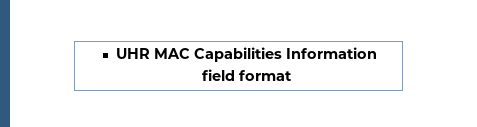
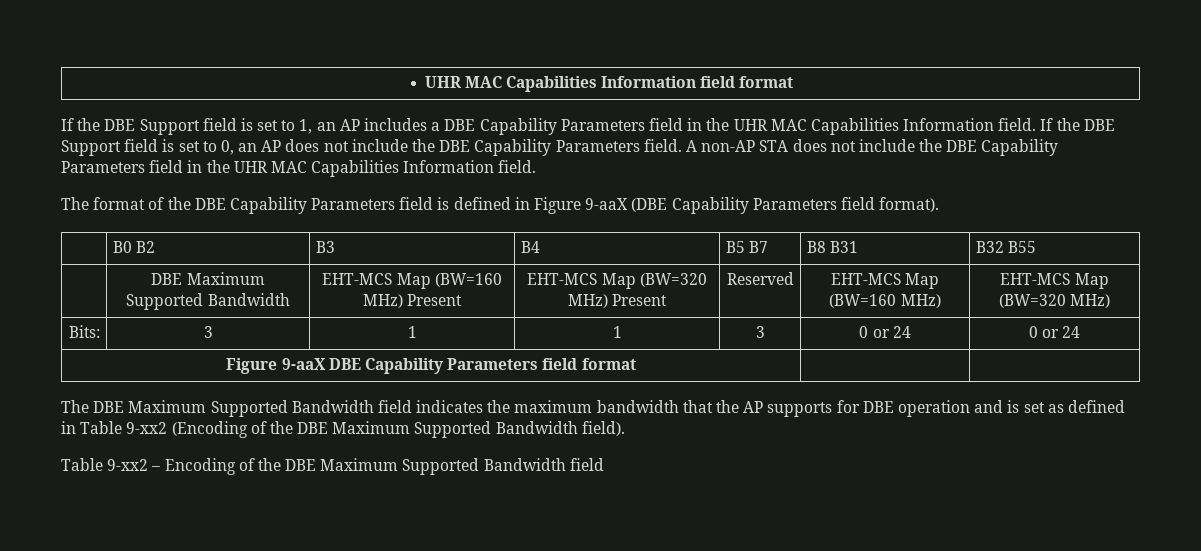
+ If the DBE Support field is set to 1, an AP includes a DBE Capability Parameters field in the UHR MAC Capabilities Information field. If the DBE Support field is set to 0, an AP does not include the DBE Capability Parameters field. A non-AP STA does not include the DBE Capability Parameters field in the UHR MAC Capabilities Information field.
+ The format of the DBE Capability Parameters field is defined in Figure 9-aaX (DBE Capability Parameters field format).
+ | B0 B2 | B3 | B4 | B5 B7 | B8 B31 | B32 B55
+ | DBE Maximum Supported Bandwidth | EHT-MCS Map (BW=160 MHz) Present | EHT-MCS Map (BW=320 MHz) Present | Reserved | EHT-MCS Map (BW=160 MHz) | EHT-MCS Map (BW=320 MHz)
+ Bits: | 3 | 1 | 1 | 3 | 0 or 24 | 0 or 24
+ Figure 9-aaX DBE Capability Parameters field format | |
+ The DBE Maximum Supported Bandwidth field indicates the maximum bandwidth that the AP supports for DBE operation and is set as defined in Table 9-xx2 (Encoding of the DBE Maximum Supported Bandwidth field).
+ Table 9-xx2 – Encoding of the DBE Maximum Supported Bandwidth field

